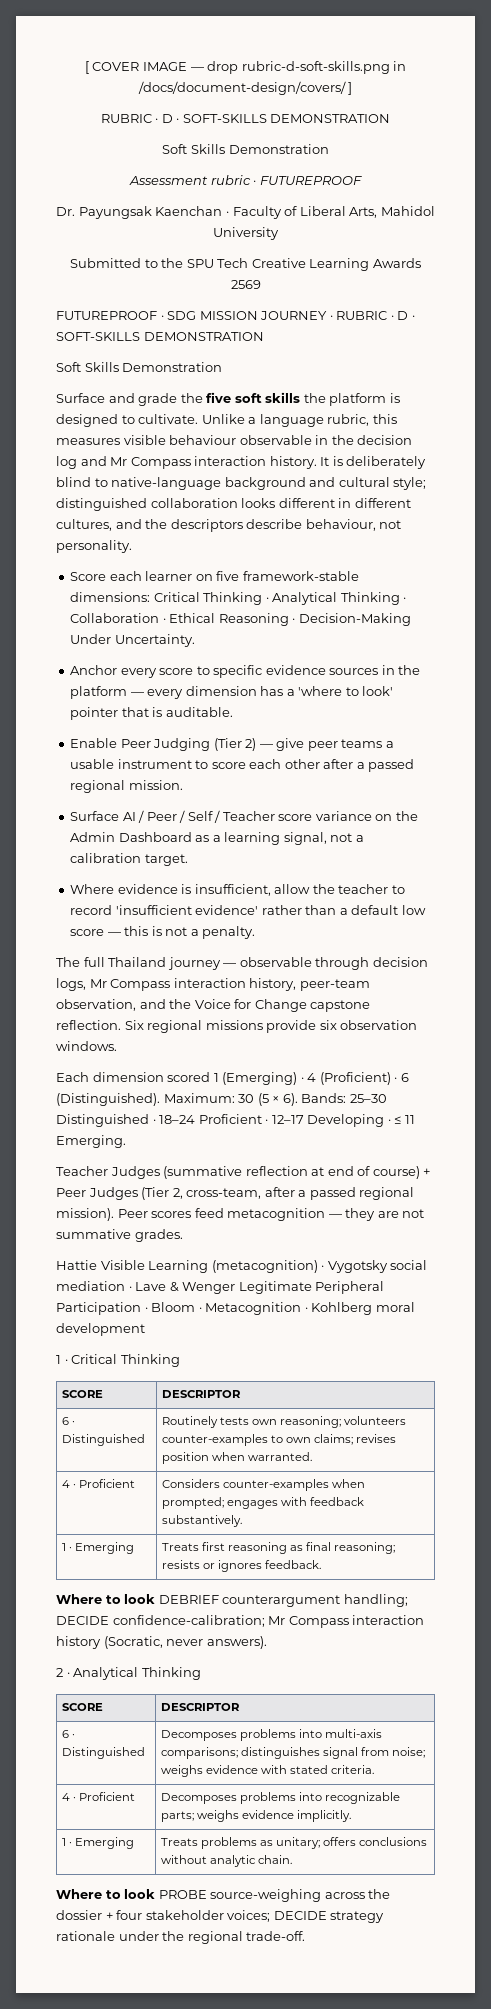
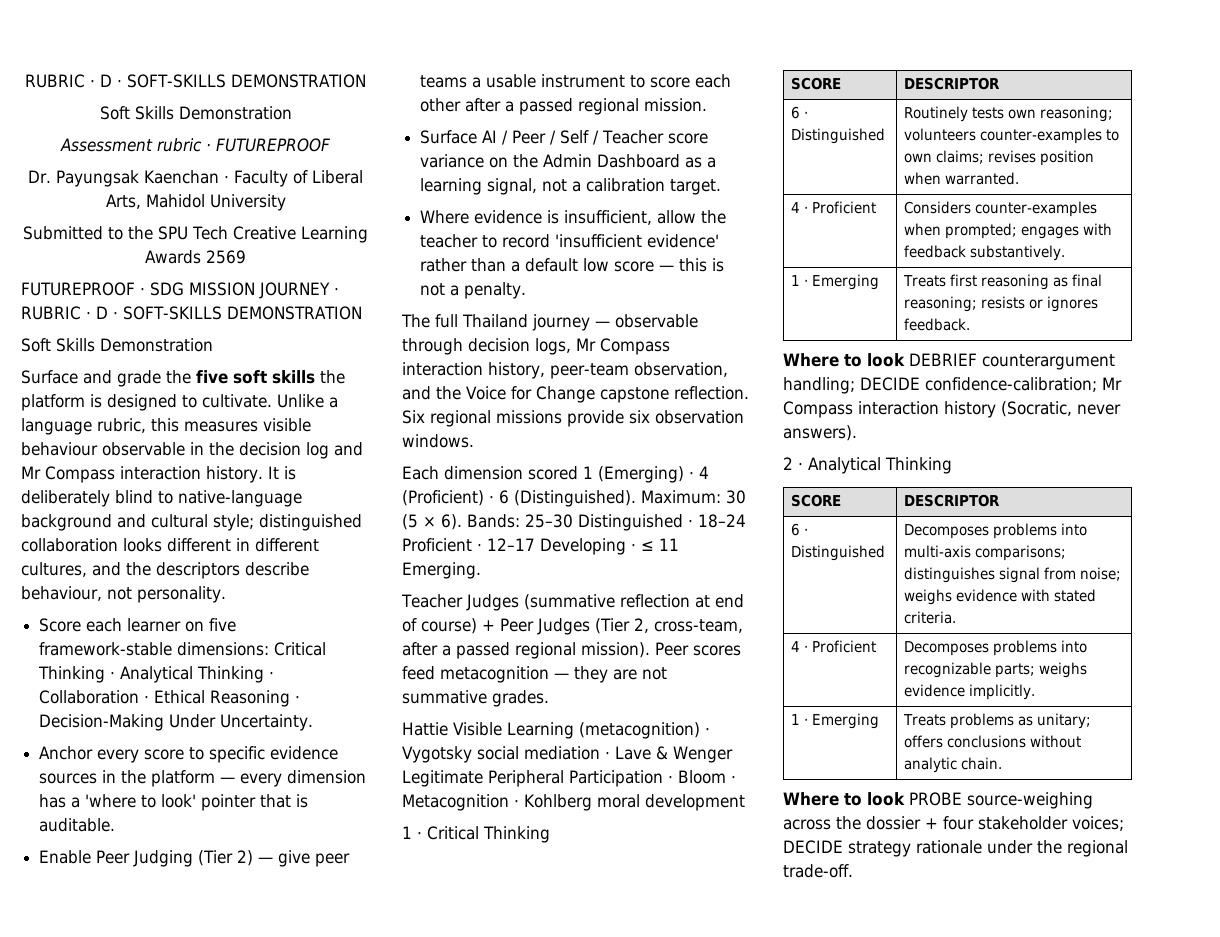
- [ COVER IMAGE — drop rubric-d-soft-skills.png in /docs/document-design/covers/ ]

